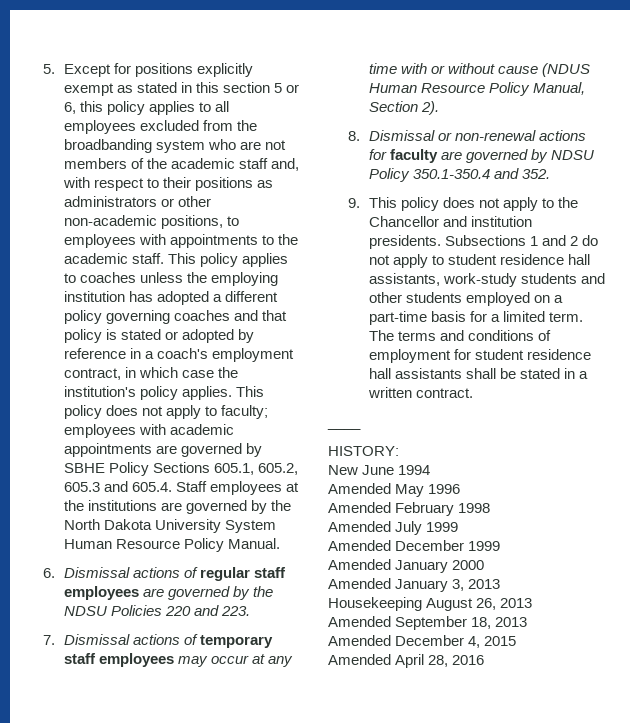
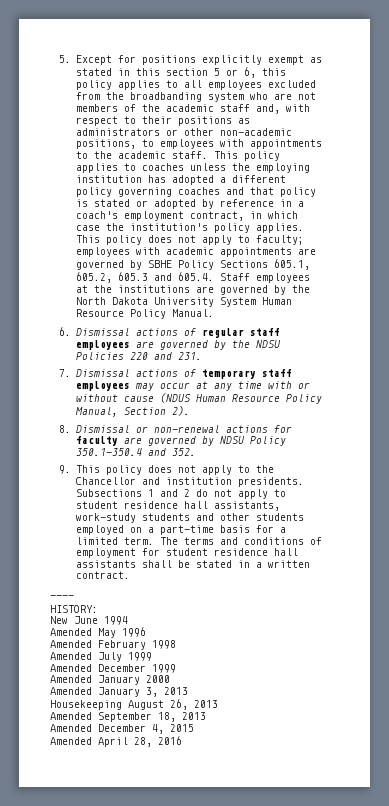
- 6. Dismissal actions of regular staff employees are governed by the NDSU Policies 220 and 223.
+ 6. Dismissal actions of regular staff employees are governed by the NDSU Policies 220 and 231.

